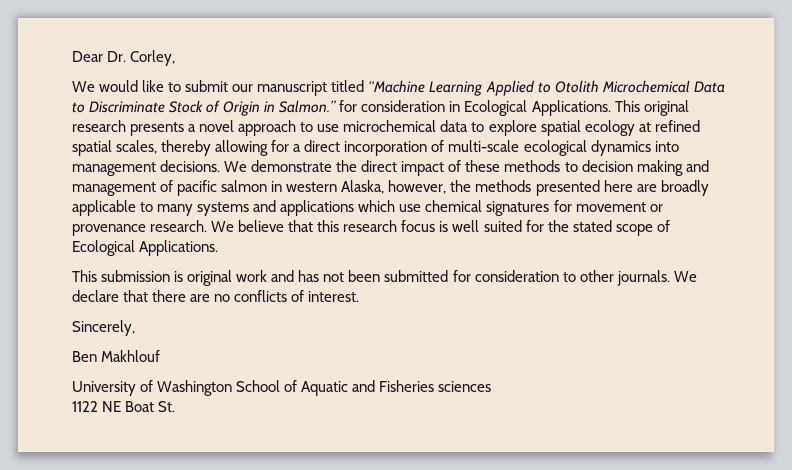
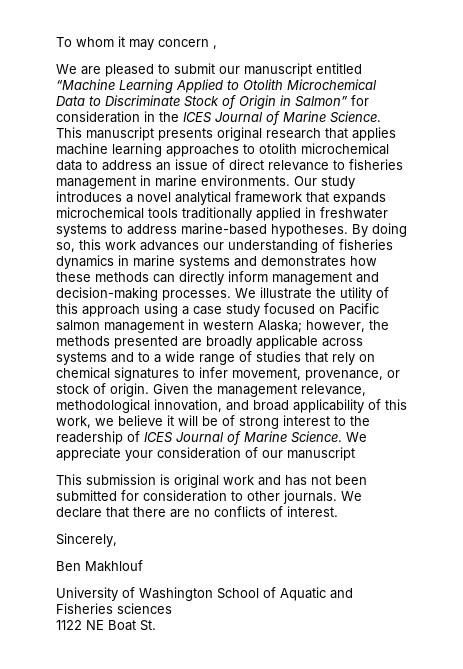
- Dear Dr. Corley,
- We would like to submit our manuscript titled “Machine Learning Applied to Otolith Microchemical Data to Discriminate Stock of Origin in Salmon.” for consideration in Ecological Applications. This original research presents a novel approach to use microchemical data to explore spatial ecology at refined spatial scales, thereby allowing for a direct incorporation of multi-scale ecological dynamics into management decisions. We demonstrate the direct impact of these methods to decision making and management of pacific salmon in western Alaska, however, the methods presented here are broadly applicable to many systems and applications which use chemical signatures for movement or provenance research. We believe that this research focus is well suited for the stated scope of Ecological Applications.
+ To whom it may concern ,
+ We are pleased to submit our manuscript entitled “Machine Learning Applied to Otolith Microchemical Data to Discriminate Stock of Origin in Salmon” for consideration in the ICES Journal of Marine Science. This manuscript presents original research that applies machine learning approaches to otolith microchemical data to address an issue of direct relevance to fisheries management in marine environments. Our study introduces a novel analytical framework that expands microchemical tools traditionally applied in freshwater systems to address marine-based hypotheses. By doing so, this work advances our understanding of fisheries dynamics in marine systems and demonstrates how these methods can directly inform management and decision-making processes. We illustrate the utility of this approach using a case study focused on Pacific salmon management in western Alaska; however, the methods presented are broadly applicable across systems and to a wide range of studies that rely on chemical signatures to infer movement, provenance, or stock of origin. Given the management relevance, methodological innovation, and broad applicability of this work, we believe it will be of strong interest to the readership of ICES Journal of Marine Science. We appreciate your consideration of our manuscript

